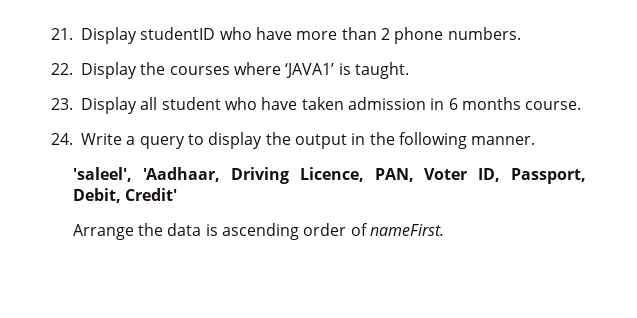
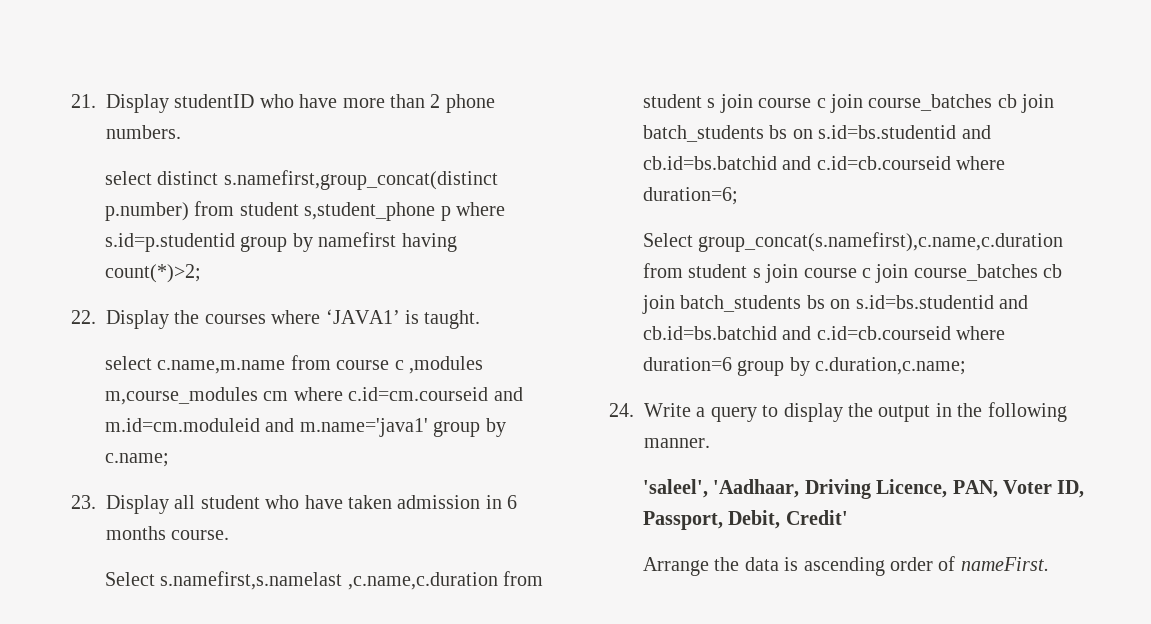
+ select distinct s.namefirst,group_concat(distinct p.number) from student s,student_phone p where s.id=p.studentid group by namefirst having count(*)>2;
+ select c.name,m.name from course c ,modules m,course_modules cm where c.id=cm.courseid and m.id=cm.moduleid and m.name='java1' group by c.name;
+ Select s.namefirst,s.namelast ,c.name,c.duration from student s join course c join course_batches cb join batch_students bs on s.id=bs.studentid and cb.id=bs.batchid and c.id=cb.courseid where duration=6;
+ Select group_concat(s.namefirst),c.name,c.duration from student s join course c join course_batches cb join batch_students bs on s.id=bs.studentid and cb.id=bs.batchid and c.id=cb.courseid where duration=6 group by c.duration,c.name;

